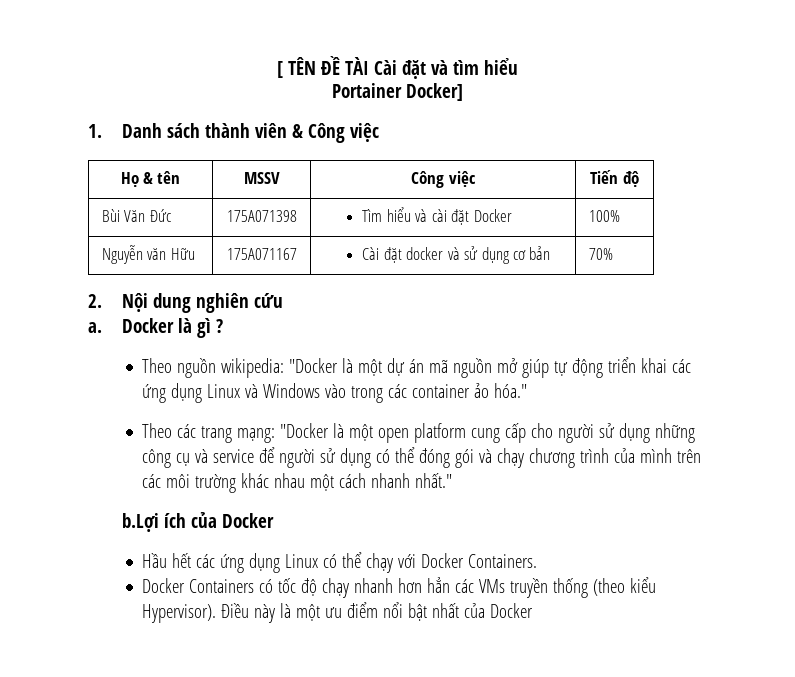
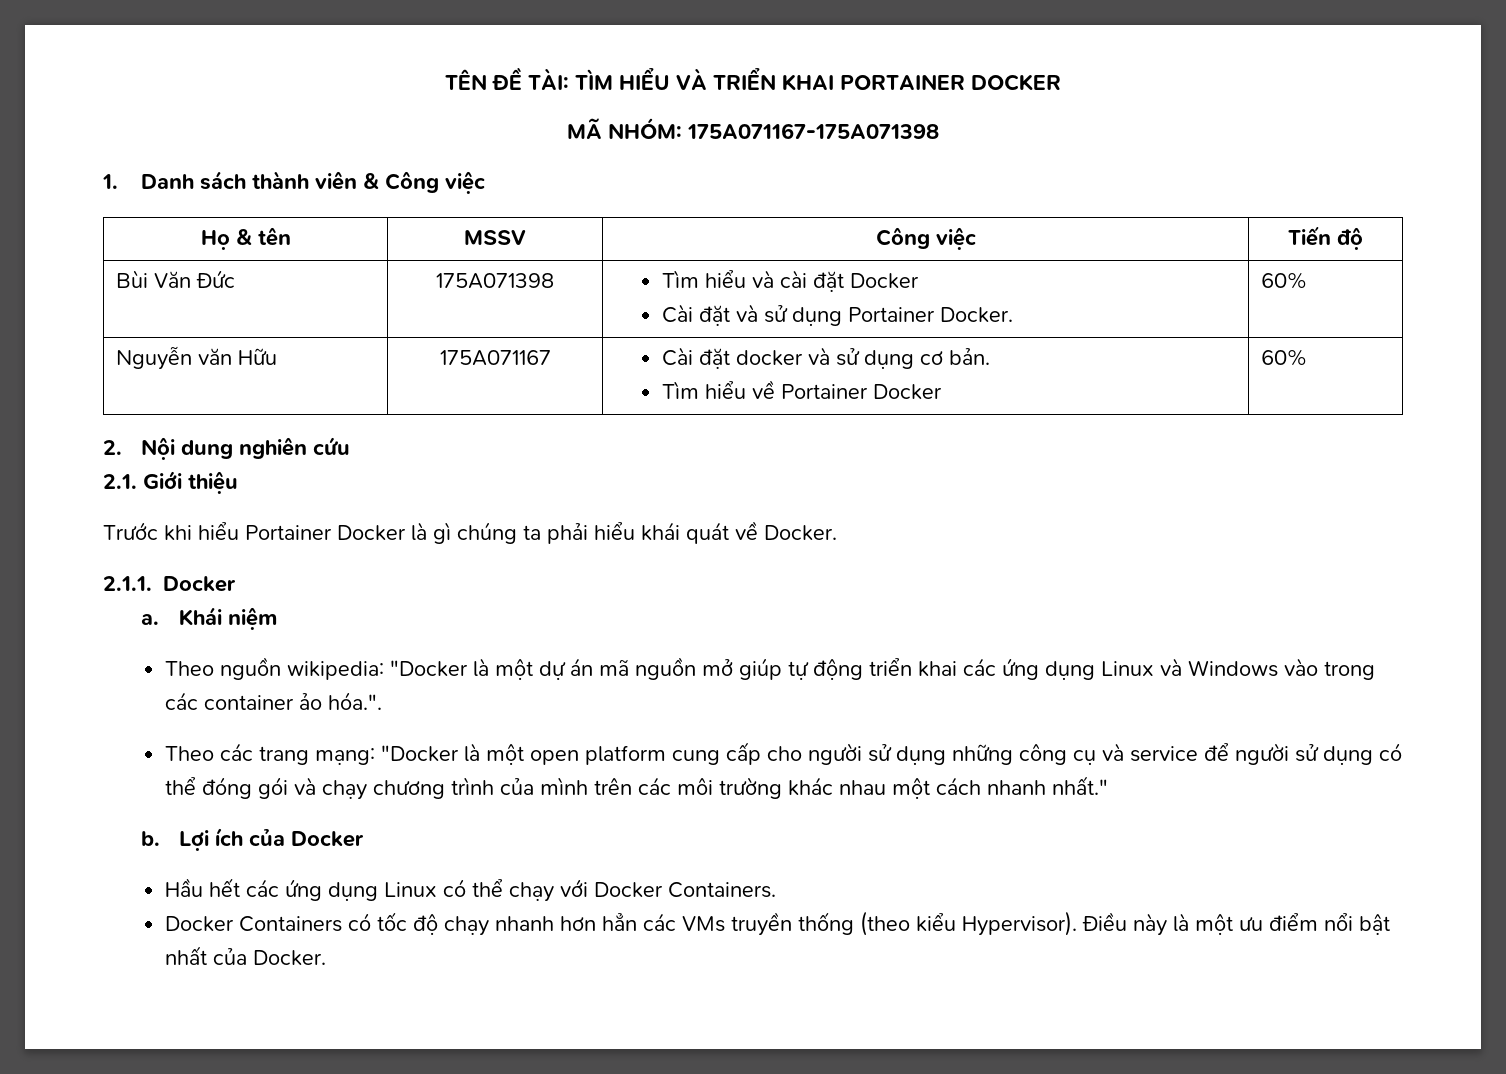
- [ TÊN ĐỀ TÀI Cài đặt và tìm hiểu
- Portainer Docker]
+ TÊN ĐỀ TÀI: TÌM HIỂU VÀ TRIỂN KHAI PORTAINER DOCKER
+ MÃ NHÓM: 175A071167-175A071398
- Bùi Văn Đức | 175A071398 | Tìm hiểu và cài đặt Docker | 100%
+ Bùi Văn Đức | 175A071398 | Tìm hiểu và cài đặt Docker
+ Cài đặt và sử dụng Portainer Docker. | 60%
- Nguyễn văn Hữu | 175A071167 | Cài đặt docker và sử dụng cơ bản | 70%
+ Nguyễn văn Hữu | 175A071167 | Cài đặt docker và sử dụng cơ bản.
+ Tìm hiểu về Portainer Docker | 60%
- a. Docker là gì ?
+ 2.1. Giới thiệu
+ Trước khi hiểu Portainer Docker là gì chúng ta phải hiểu khái quát về Docker.
+ 2.1.1. Docker
+ a. Khái niệm
- Theo nguồn wikipedia: "Docker là một dự án mã nguồn mở giúp tự động triển khai các ứng dụng Linux và Windows vào trong các container ảo hóa."
+ Theo nguồn wikipedia: "Docker là một dự án mã nguồn mở giúp tự động triển khai các ứng dụng Linux và Windows vào trong các container ảo hóa.".
- b.Lợi ích của Docker
+ b. Lợi ích của Docker
- Điều này là một ưu điểm nổi bật nhất của Docker
+ Điều này là một ưu điểm nổi bật nhất của Docker.

